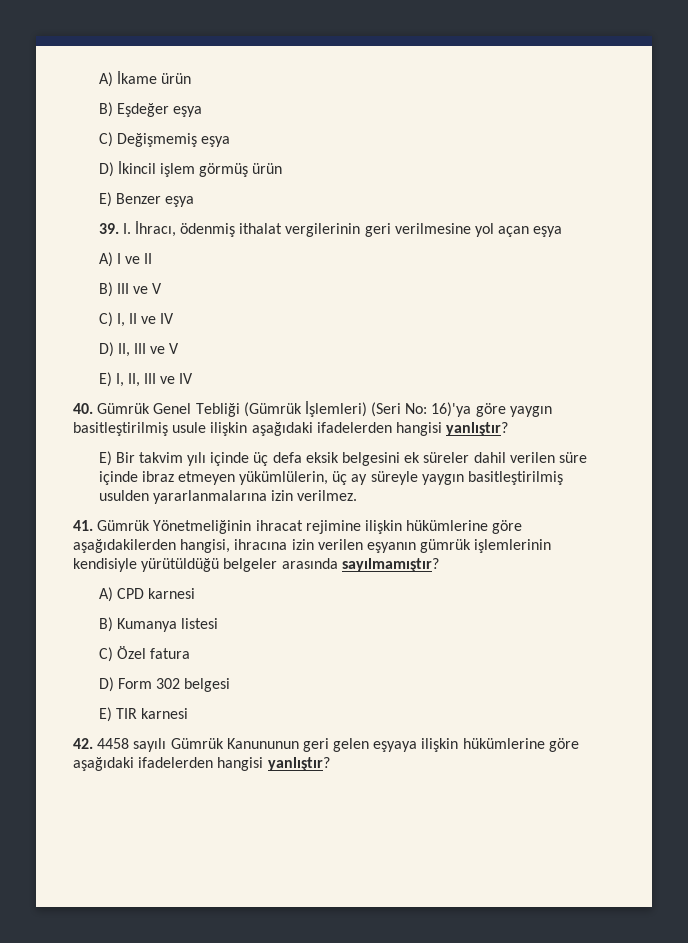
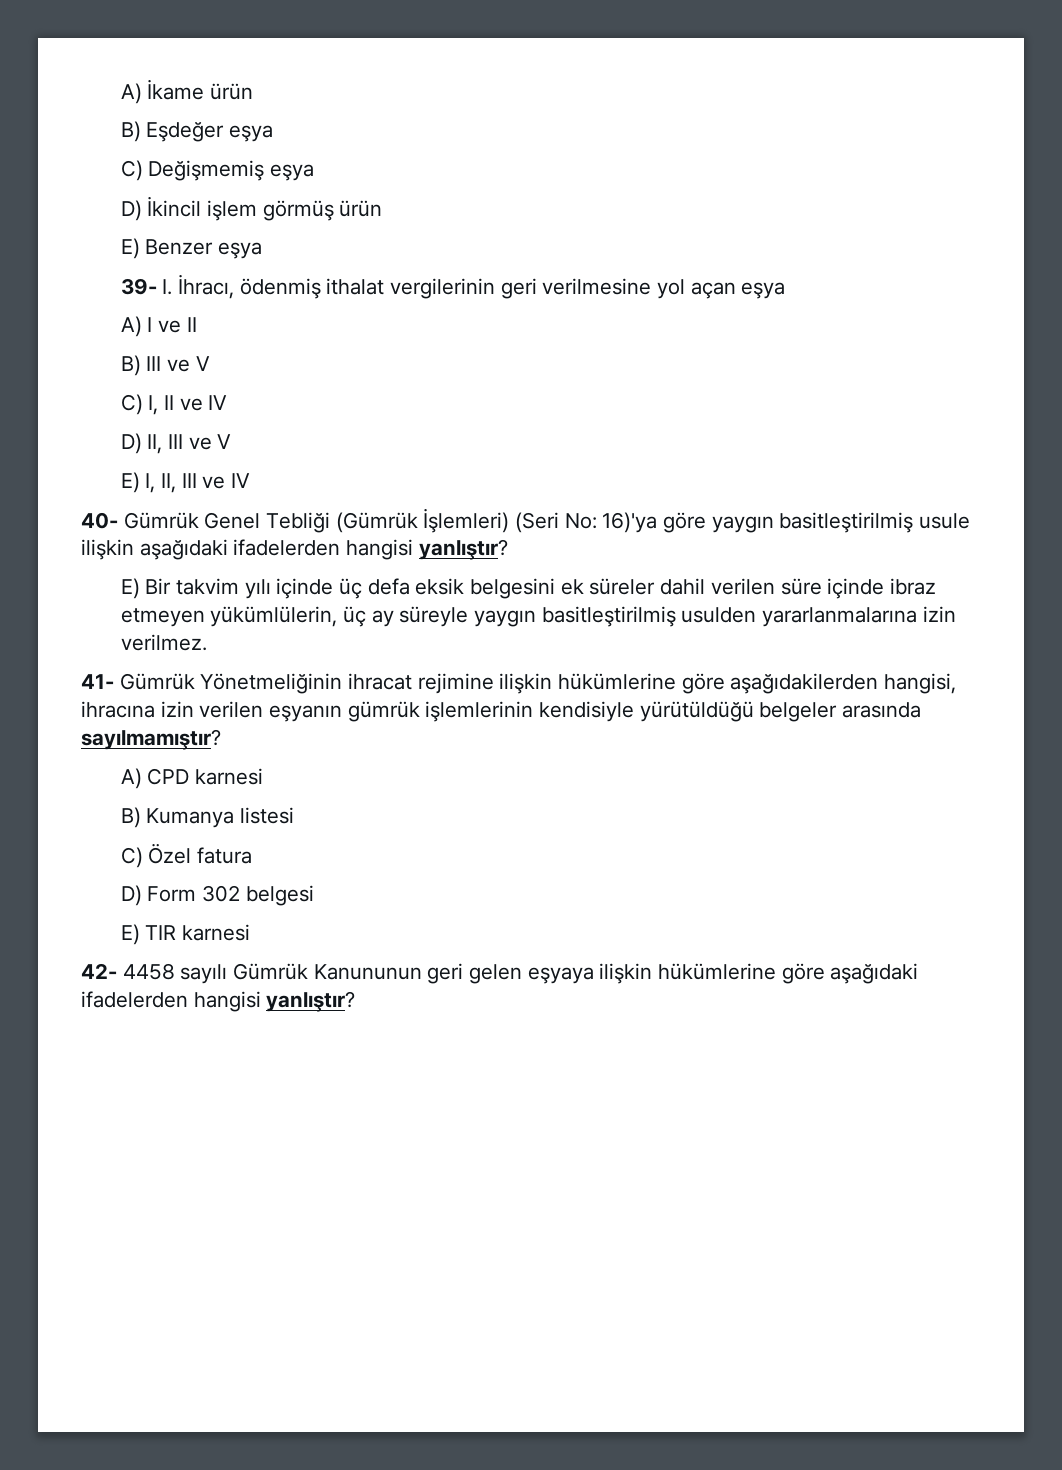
- 39. I. İhracı, ödenmiş ithalat vergilerinin geri verilmesine yol açan eşya
+ 39- I. İhracı, ödenmiş ithalat vergilerinin geri verilmesine yol açan eşya
- 40. Gümrük Genel Tebliği (Gümrük İşlemleri) (Seri No: 16)'ya göre yaygın basitleştirilmiş usule ilişkin aşağıdaki ifadelerden hangisi yanlıştır?
+ 40- Gümrük Genel Tebliği (Gümrük İşlemleri) (Seri No: 16)'ya göre yaygın basitleştirilmiş usule ilişkin aşağıdaki ifadelerden hangisi yanlıştır?
- 41. Gümrük Yönetmeliğinin ihracat rejimine ilişkin hükümlerine göre aşağıdakilerden hangisi, ihracına izin verilen eşyanın gümrük işlemlerinin kendisiyle yürütüldüğü belgeler arasında sayılmamıştır?
+ 41- Gümrük Yönetmeliğinin ihracat rejimine ilişkin hükümlerine göre aşağıdakilerden hangisi, ihracına izin verilen eşyanın gümrük işlemlerinin kendisiyle yürütüldüğü belgeler arasında sayılmamıştır?
- 42. 4458 sayılı Gümrük Kanununun geri gelen eşyaya ilişkin hükümlerine göre aşağıdaki ifadelerden hangisi yanlıştır?
+ 42- 4458 sayılı Gümrük Kanununun geri gelen eşyaya ilişkin hükümlerine göre aşağıdaki ifadelerden hangisi yanlıştır?

